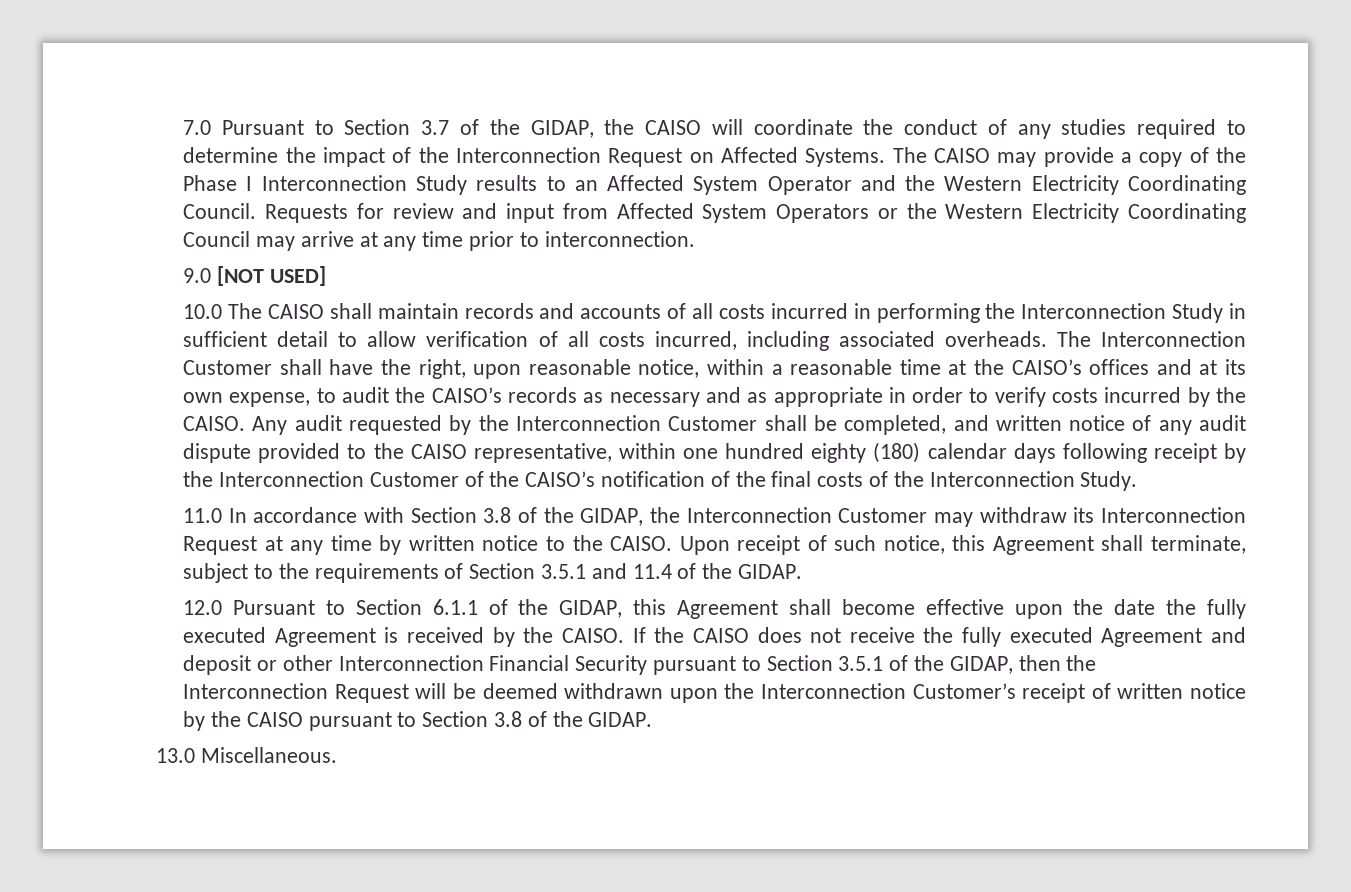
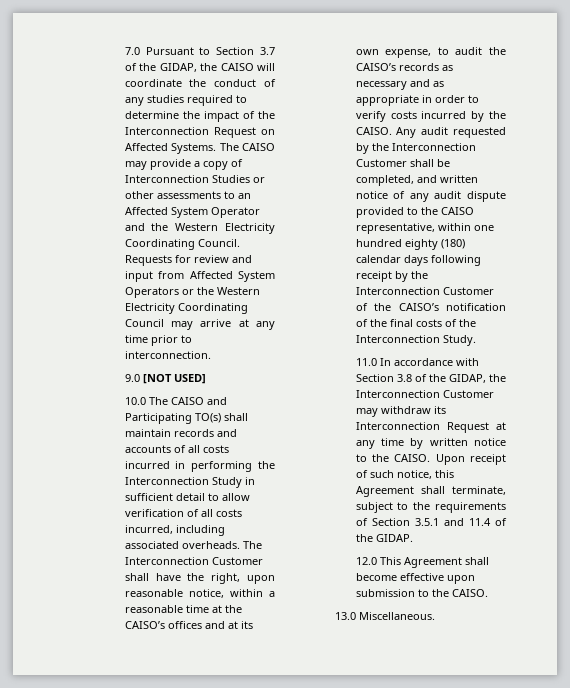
- The CAISO may provide a copy of the Phase I Interconnection Study results to an Affected System Operator and the Western Electricity Coordinating Council.
+ The CAISO may provide a copy of Interconnection Studies or other assessments to an Affected System Operator and the Western Electricity Coordinating Council.
- 10.0 The CAISO shall maintain records and accounts of all costs incurred in performing the Interconnection Study in sufficient detail to allow verification of all costs incurred, including associated overheads.
+ 10.0 The CAISO and Participating TO(s) shall maintain records and accounts of all costs incurred in performing the Interconnection Study in sufficient detail to allow verification of all costs incurred, including associated overheads.
- 12.0 Pursuant to Section 6.1.1 of the GIDAP, this Agreement shall become effective upon the date the fully executed Agreement is received by the CAISO. If the CAISO does not receive the fully executed Agreement and deposit or other Interconnection Financial Security pursuant to Section 3.5.1 of the GIDAP, then the Interconnection Request will be deemed withdrawn upon the Interconnection Customer’s receipt of written notice by the CAISO pursuant to Section 3.8 of the GIDAP.
+ 12.0 This Agreement shall become effective upon submission to the CAISO.

